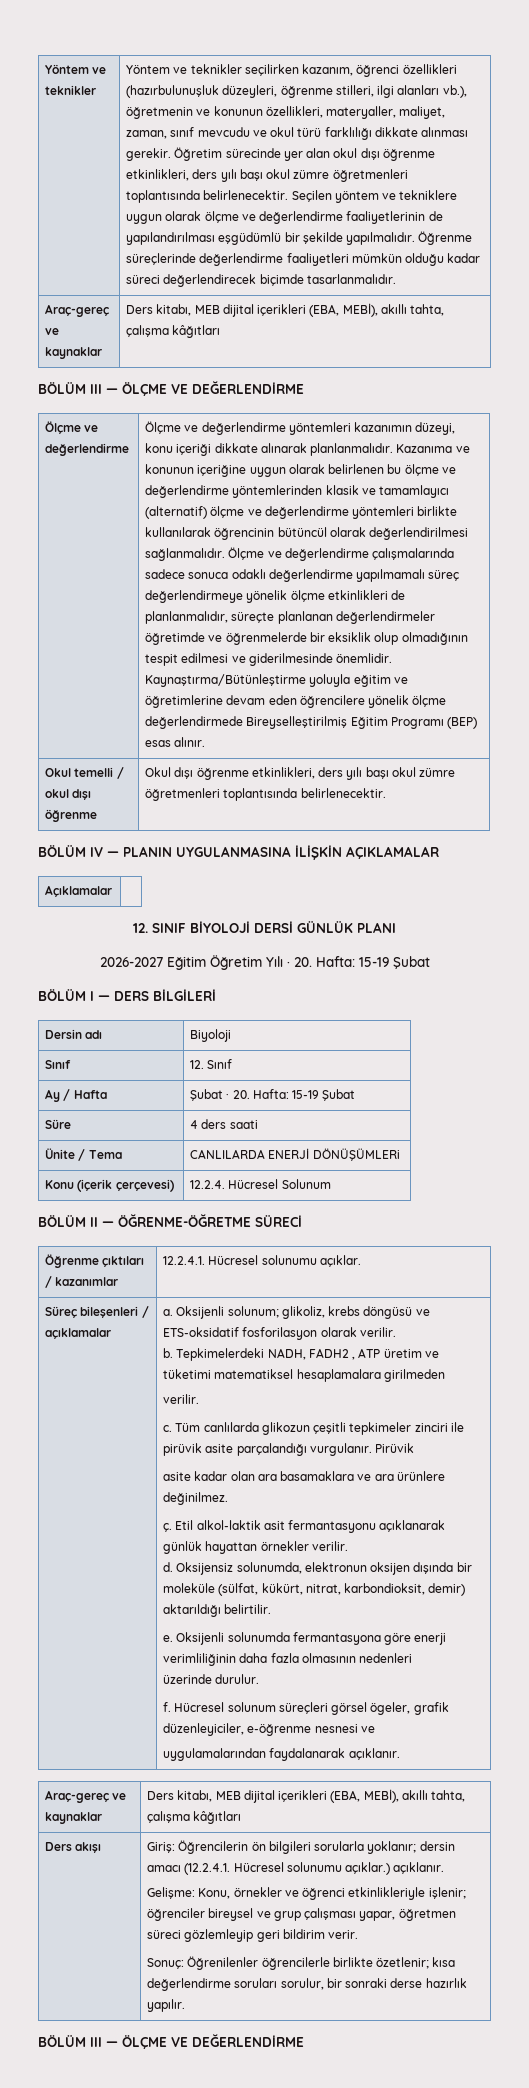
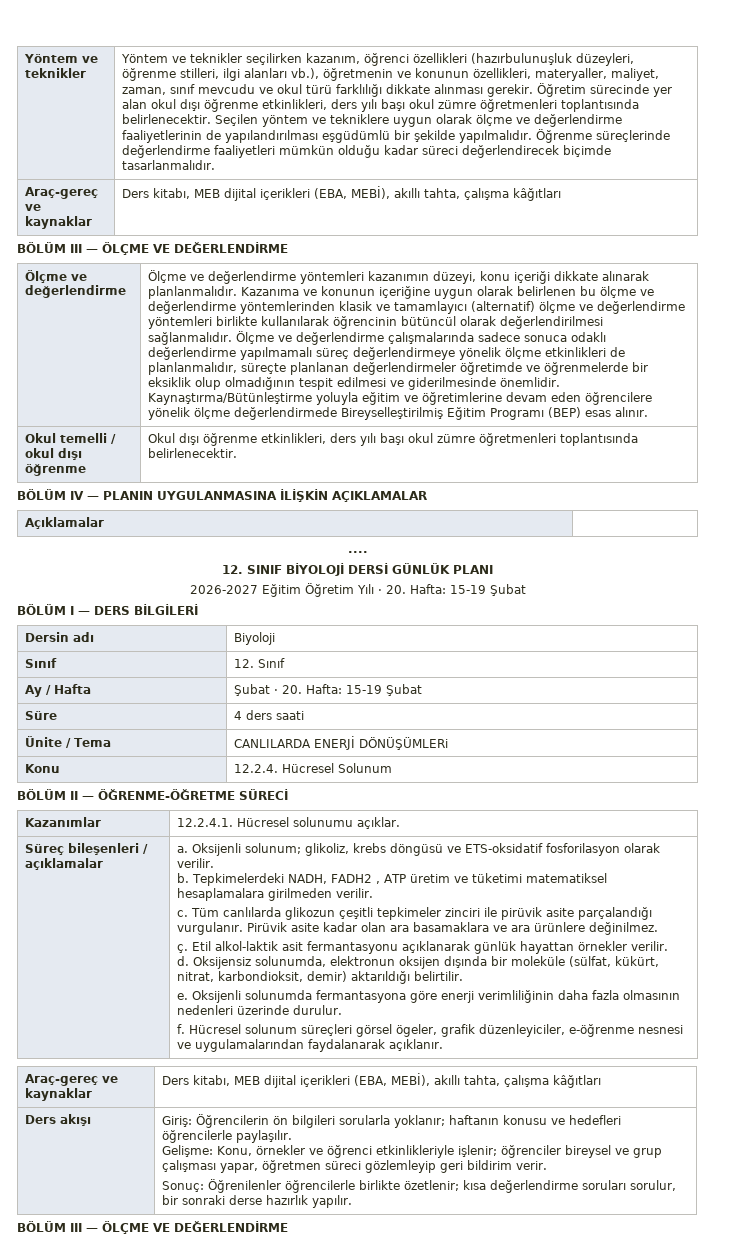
+ ....
- Konu (içerik çerçevesi) | 12.2.4. Hücresel Solunum
+ Konu | 12.2.4. Hücresel Solunum
- Öğrenme çıktıları / kazanımlar | 12.2.4.1. Hücresel solunumu açıklar.
+ Kazanımlar | 12.2.4.1. Hücresel solunumu açıklar.
- Tepkimelerdeki NADH, FADH2 , ATP üretim ve tüketimi matematiksel hesaplamalara girilmeden
- verilir.
+ Tepkimelerdeki NADH, FADH2 , ATP üretim ve tüketimi matematiksel hesaplamalara girilmeden verilir.
- Pirüvik
- asite kadar olan ara basamaklara ve ara ürünlere değinilmez.
+ Pirüvik asite kadar olan ara basamaklara ve ara ürünlere değinilmez.
- Oksijenli solunumda fermantasyona göre enerji verimliliğinin daha fazla olmasının nedenleri
- üzerinde durulur.
+ Oksijenli solunumda fermantasyona göre enerji verimliliğinin daha fazla olmasının nedenleri üzerinde durulur.
- Hücresel solunum süreçleri görsel ögeler, grafik düzenleyiciler, e-öğrenme nesnesi ve
- uygulamalarından faydalanarak açıklanır.
+ Hücresel solunum süreçleri görsel ögeler, grafik düzenleyiciler, e-öğrenme nesnesi ve uygulamalarından faydalanarak açıklanır.
- Giriş: Öğrencilerin ön bilgileri sorularla yoklanır; dersin amacı (12.2.4.1. Hücresel solunumu açıklar.) açıklanır.
+ Giriş: Öğrencilerin ön bilgileri sorularla yoklanır; haftanın konusu ve hedefleri öğrencilerle paylaşılır.

